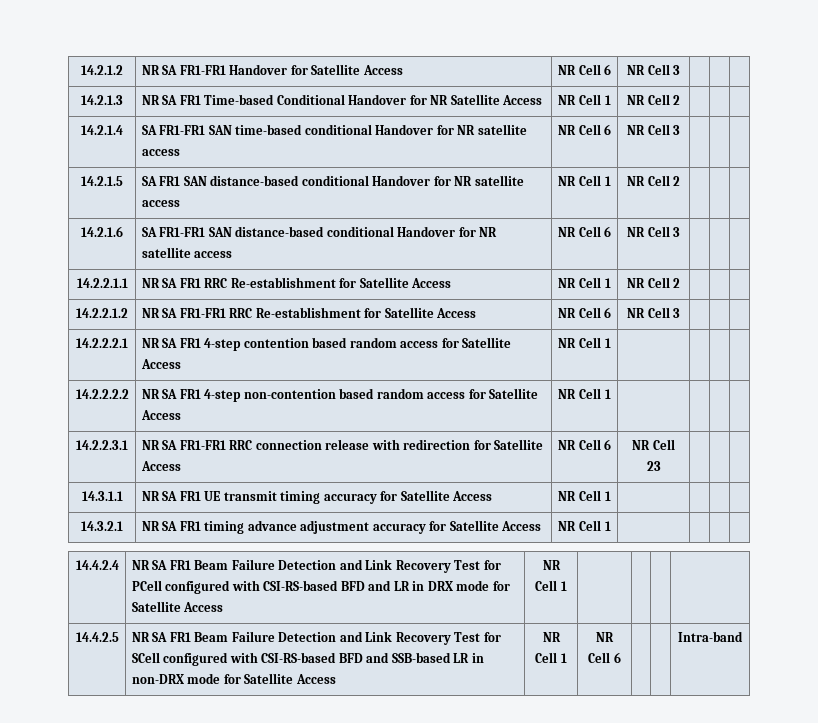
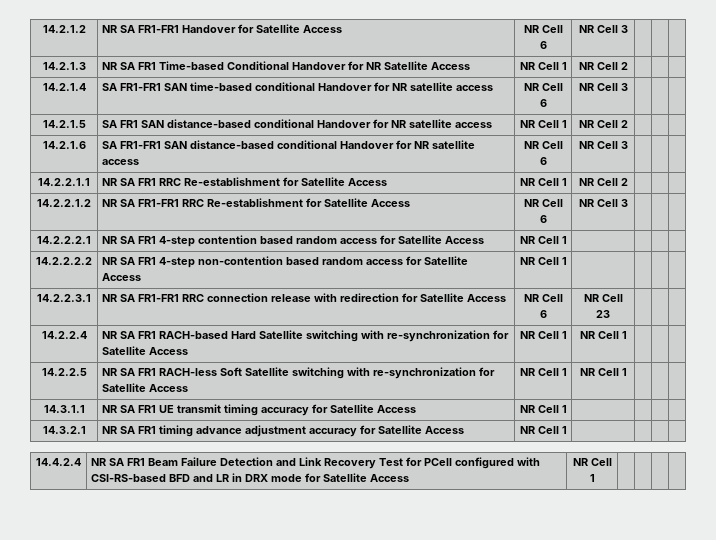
+ 14.2.2.4 | NR SA FR1 RACH-based Hard Satellite switching with re-synchronization for Satellite Access | NR Cell 1 | NR Cell 1 | | |
+ 14.2.2.5 | NR SA FR1 RACH-less Soft Satellite switching with re-synchronization for Satellite Access | NR Cell 1 | NR Cell 1 | | |
- 14.4.2.5 | NR SA FR1 Beam Failure Detection and Link Recovery Test for SCell configured with CSI-RS-based BFD and SSB-based LR in non-DRX mode for Satellite Access | NR Cell 1 | NR Cell 6 | | | Intra-band

